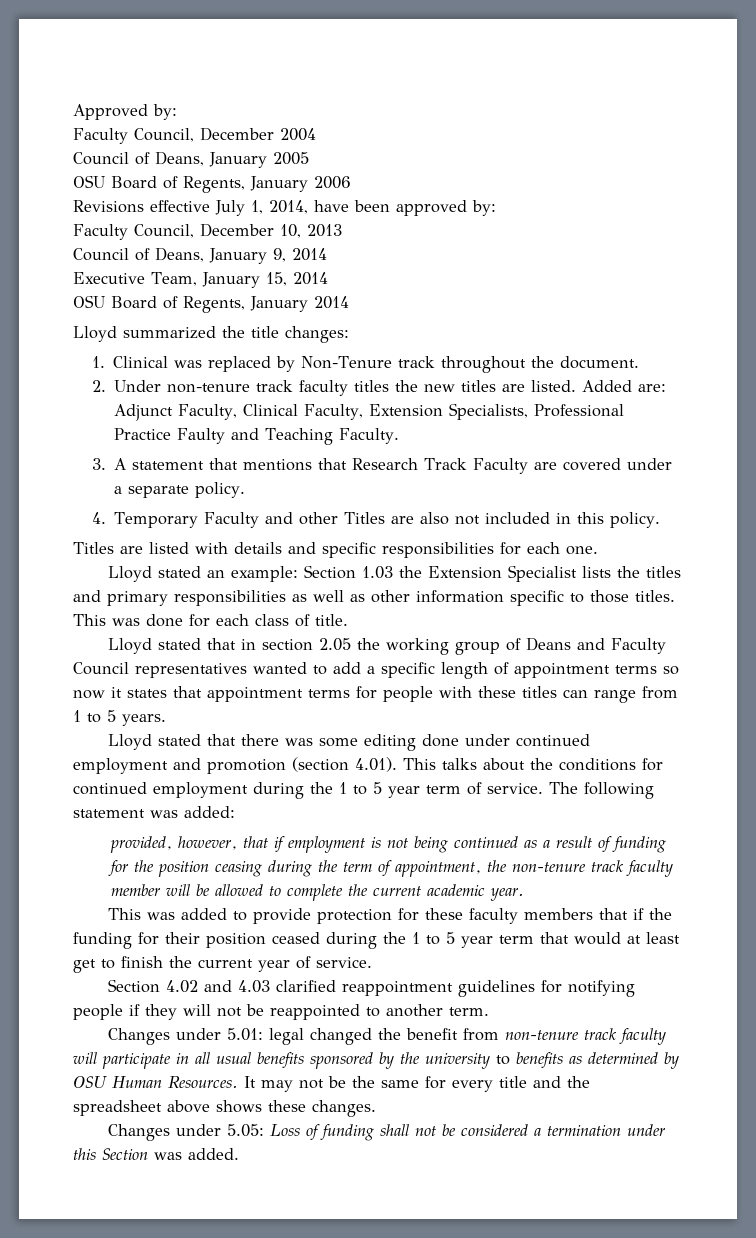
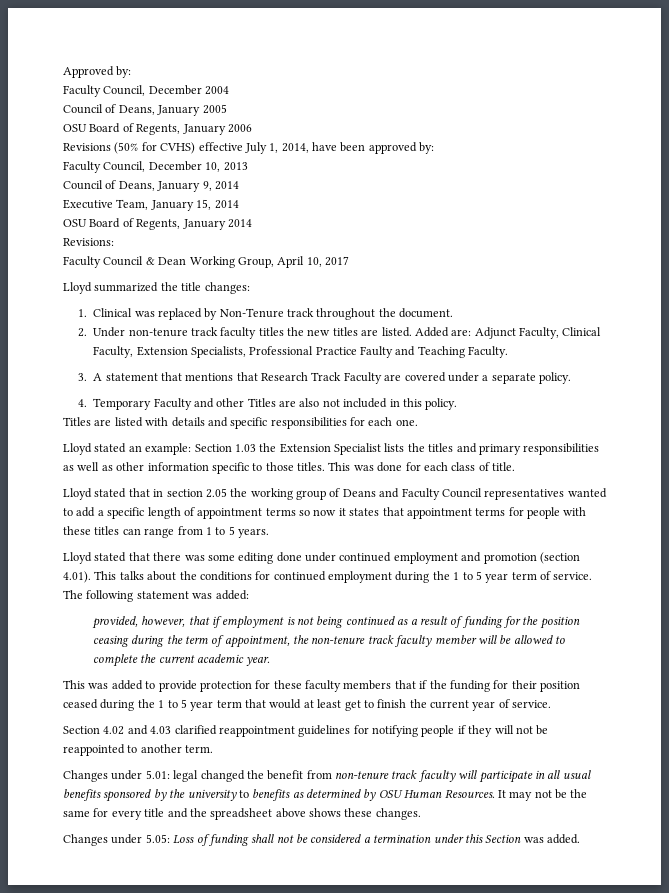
- Revisions effective July 1, 2014, have been approved by:
+ Revisions (50% for CVHS) effective July 1, 2014, have been approved by:
+ Revisions:
+ Faculty Council & Dean Working Group, April 10, 2017

